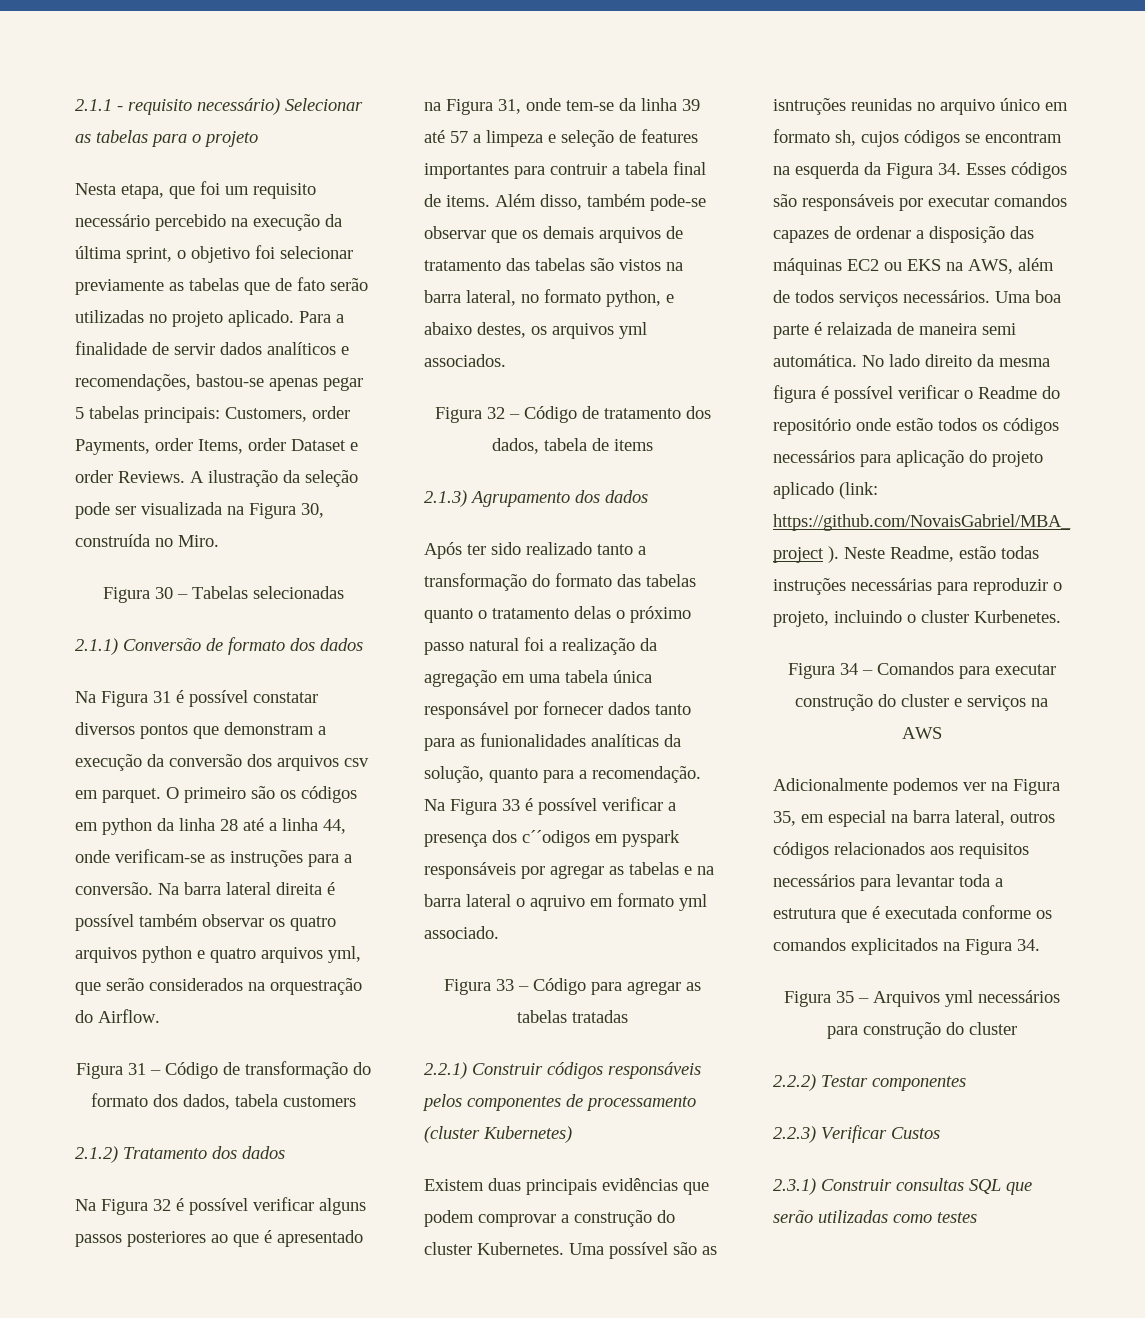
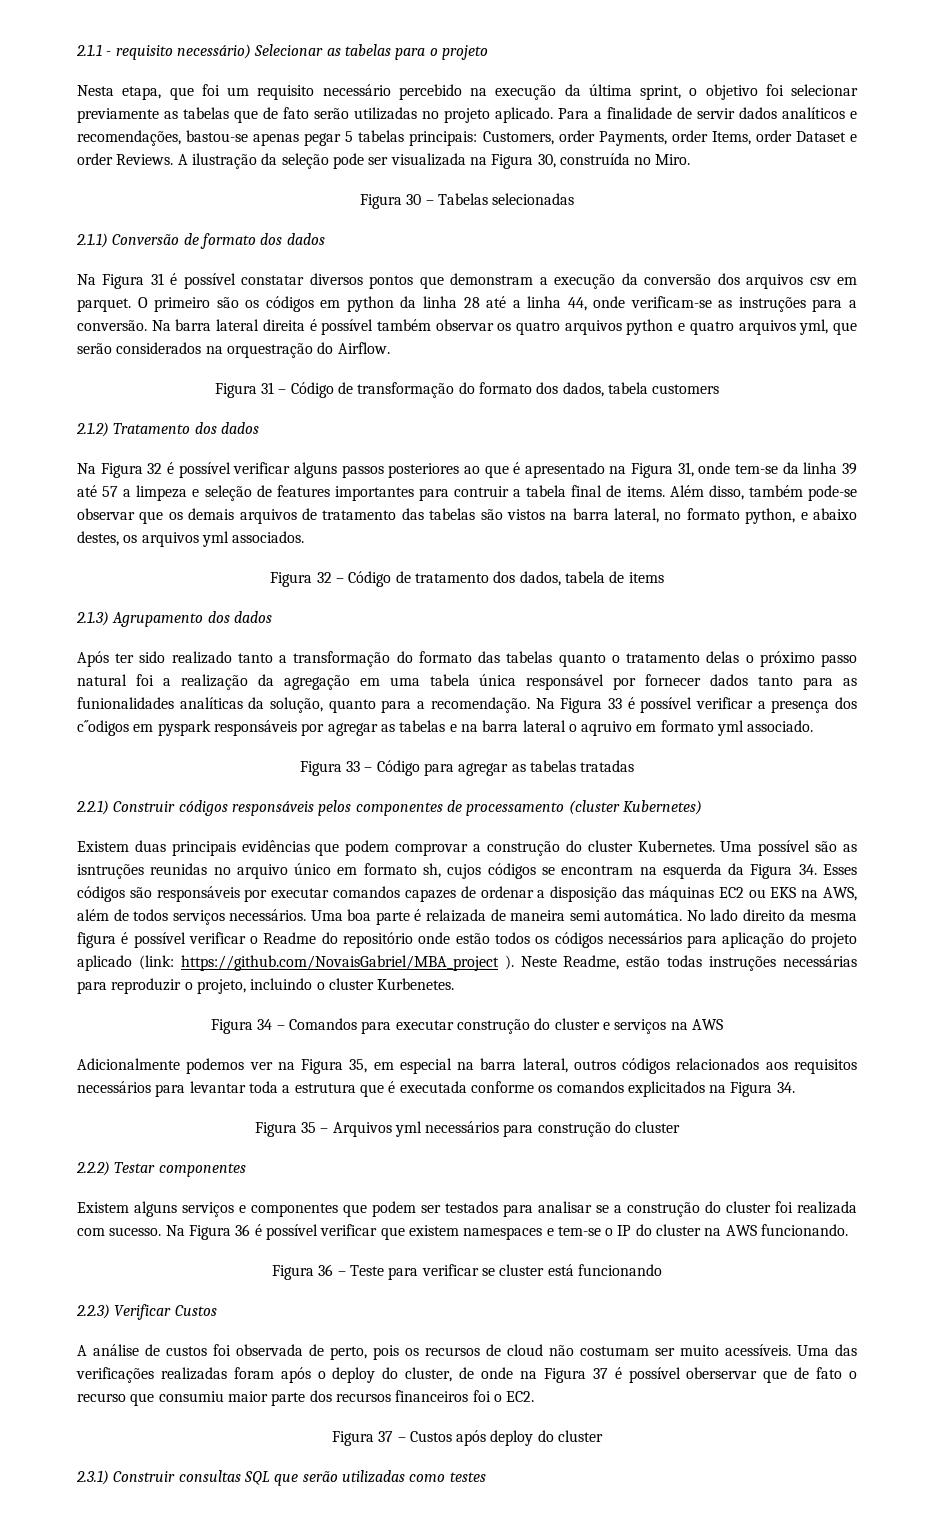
+ Existem alguns serviços e componentes que podem ser testados para analisar se a construção do cluster foi realizada com sucesso. Na Figura 36 é possível verificar que existem namespaces e tem-se o IP do cluster na AWS funcionando.
+ Figura 36 – Teste para verificar se cluster está funcionando
  2.2.3) Verificar Custos
+ A análise de custos foi observada de perto, pois os recursos de cloud não costumam ser muito acessíveis. Uma das verificações realizadas foram após o deploy do cluster, de onde na Figura 37 é possível oberservar que de fato o recurso que consumiu maior parte dos recursos financeiros foi o EC2.
+ Figura 37 – Custos após deploy do cluster

